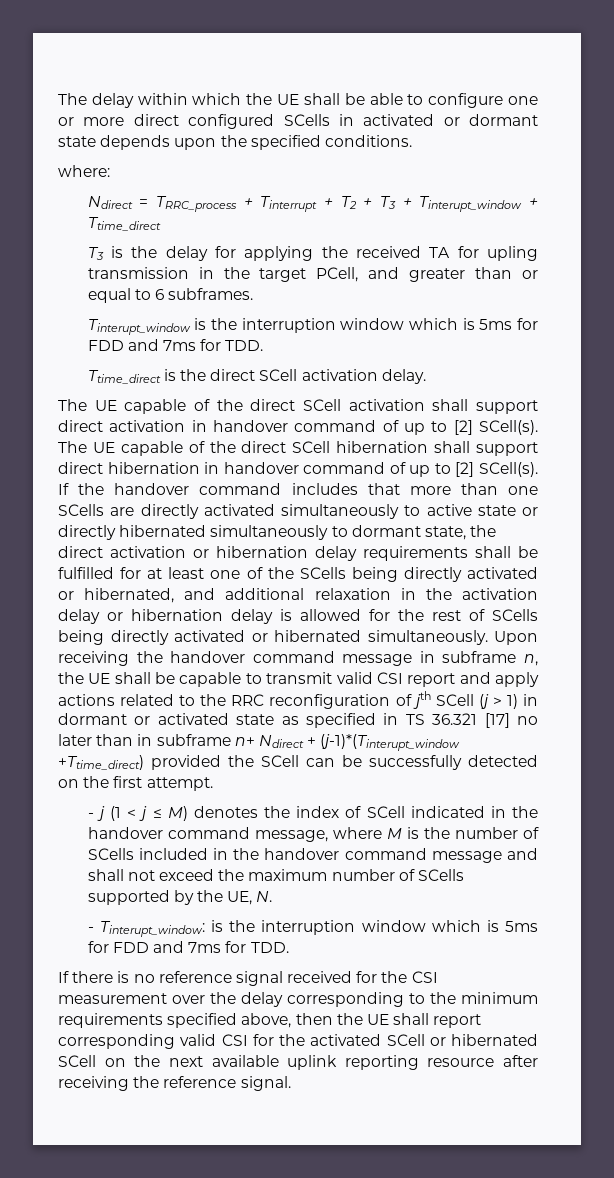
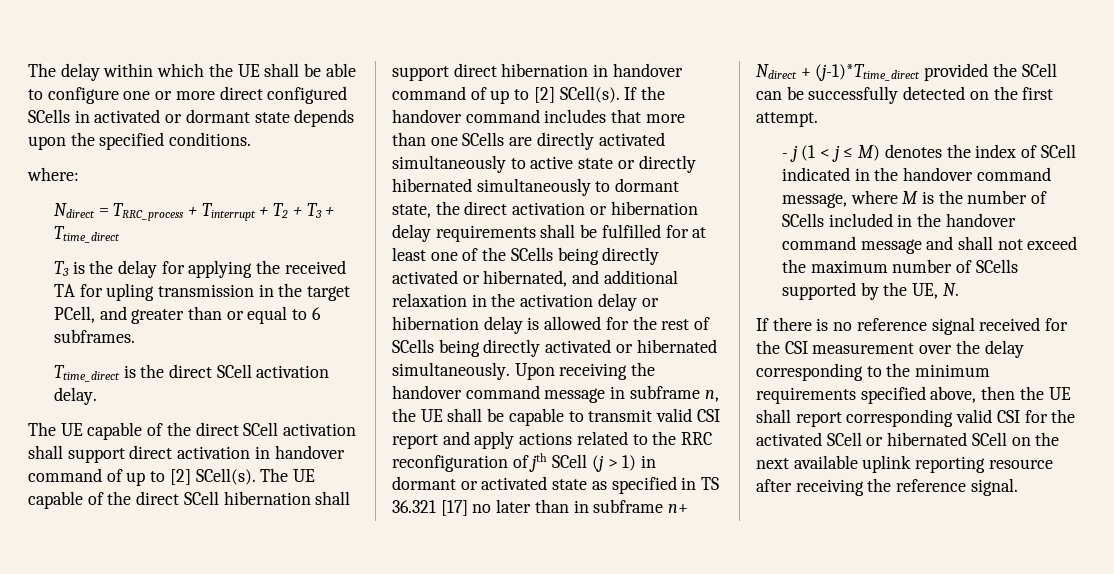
- Ndirect = TRRC_process + Tinterrupt + T2 + T3 + Tinterupt_window + Ttime_direct
+ Ndirect = TRRC_process + Tinterrupt + T2 + T3 + Ttime_direct
- Tinterupt_window is the interruption window which is 5ms for FDD and 7ms for TDD.
- Upon receiving the handover command message in subframe n, the UE shall be capable to transmit valid CSI report and apply actions related to the RRC reconfiguration of jth SCell (j > 1) in dormant or activated state as specified in TS 36.321 [17] no later than in subframe n+ Ndirect + (j-1)*(Tinterupt_window +Ttime_direct) provided the SCell can be successfully detected on the first attempt.
+ Upon receiving the handover command message in subframe n, the UE shall be capable to transmit valid CSI report and apply actions related to the RRC reconfiguration of jth SCell (j > 1) in dormant or activated state as specified in TS 36.321 [17] no later than in subframe n+ Ndirect + (j-1)*Ttime_direct provided the SCell can be successfully detected on the first attempt.
- - Tinterupt_window: is the interruption window which is 5ms for FDD and 7ms for TDD.

